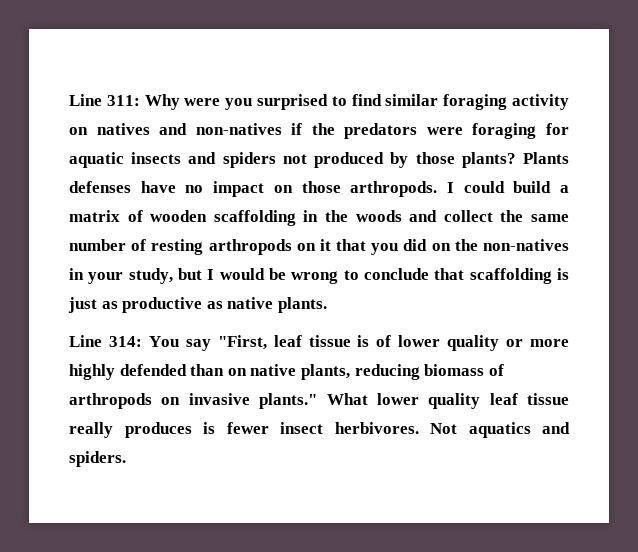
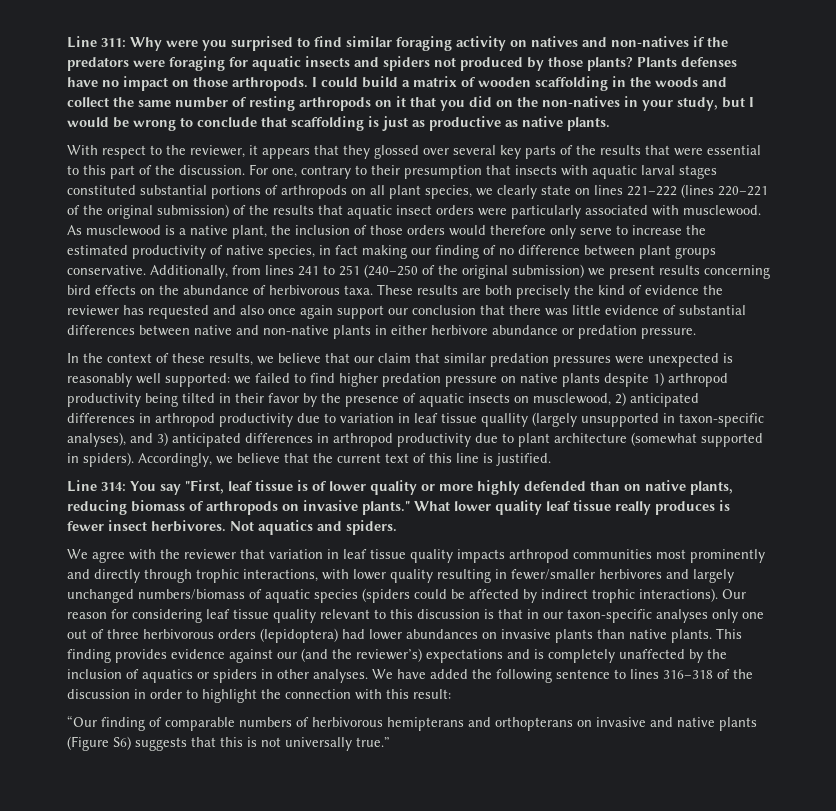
+ With respect to the reviewer, it appears that they glossed over several key parts of the results that were essential to this part of the discussion. For one, contrary to their presumption that insects with aquatic larval stages constituted substantial portions of arthropods on all plant species, we clearly state on lines 221–222 (lines 220–221 of the original submission) of the results that aquatic insect orders were particularly associated with musclewood. As musclewood is a native plant, the inclusion of those orders would therefore only serve to increase the estimated productivity of native species, in fact making our finding of no difference between plant groups conservative. Additionally, from lines 241 to 251 (240–250 of the original submission) we present results concerning bird effects on the abundance of herbivorous taxa. These results are both precisely the kind of evidence the reviewer has requested and also once again support our conclusion that there was little evidence of substantial differences between native and non-native plants in either herbivore abundance or predation pressure.
+ In the context of these results, we believe that our claim that similar predation pressures were unexpected is reasonably well supported: we failed to find higher predation pressure on native plants despite 1) arthropod productivity being tilted in their favor by the presence of aquatic insects on musclewood, 2) anticipated differences in arthropod productivity due to variation in leaf tissue quallity (largely unsupported in taxon-specific analyses), and 3) anticipated differences in arthropod productivity due to plant architecture (somewhat supported in spiders). Accordingly, we believe that the current text of this line is justified.
+ We agree with the reviewer that variation in leaf tissue quality impacts arthropod communities most prominently and directly through trophic interactions, with lower quality resulting in fewer/smaller herbivores and largely unchanged numbers/biomass of aquatic species (spiders could be affected by indirect trophic interactions). Our reason for considering leaf tissue quality relevant to this discussion is that in our taxon-specific analyses only one out of three herbivorous orders (lepidoptera) had lower abundances on invasive plants than native plants. This finding provides evidence against our (and the reviewer’s) expectations and is completely unaffected by the inclusion of aquatics or spiders in other analyses. We have added the following sentence to lines 316–318 of the discussion in order to highlight the connection with this result:
+ “Our finding of comparable numbers of herbivorous hemipterans and orthopterans on invasive and native plants (Figure S6) suggests that this is not universally true.”

